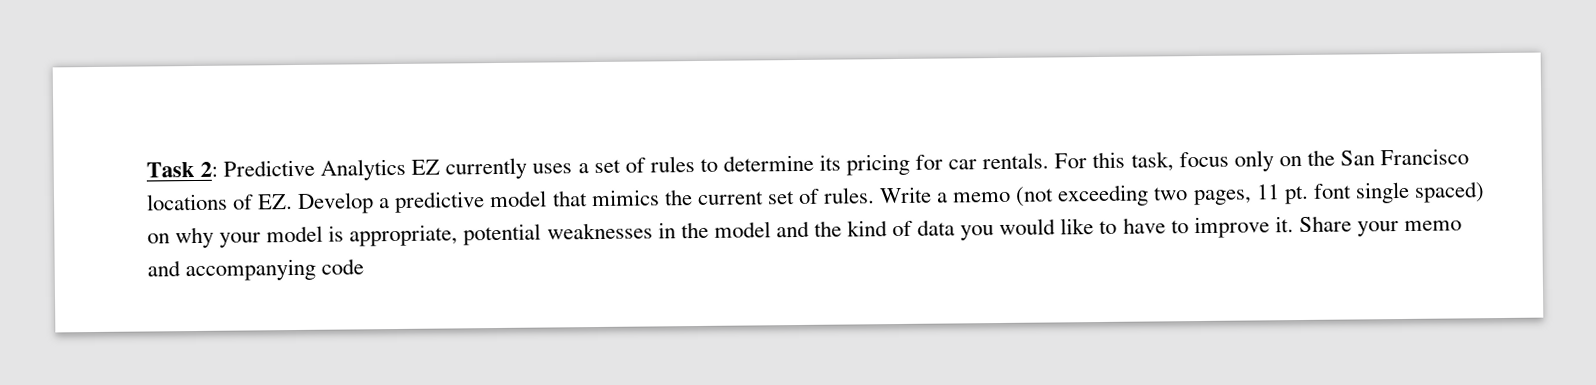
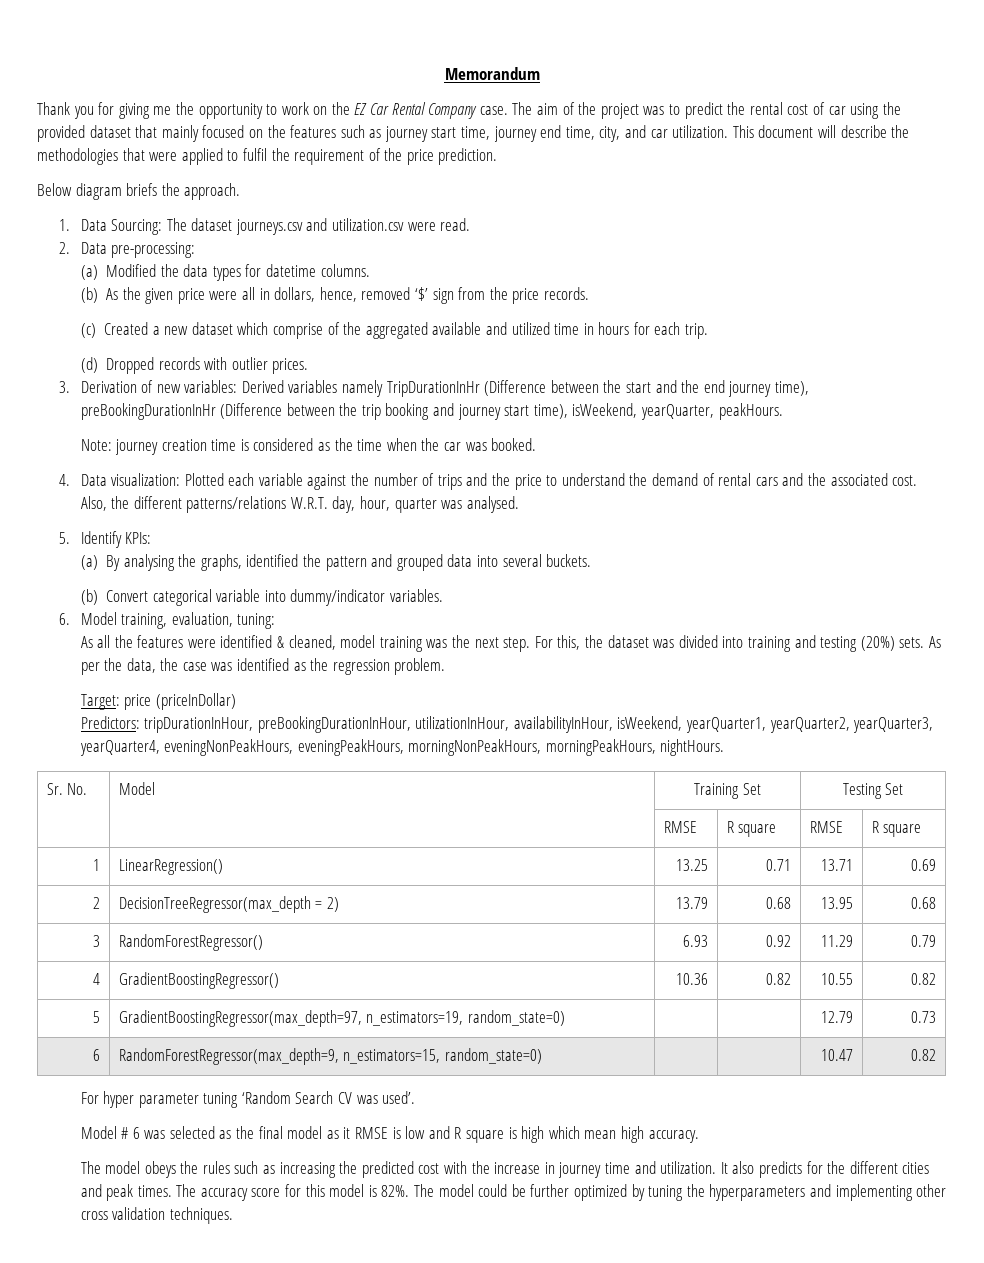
- Task 2: Predictive Analytics EZ currently uses a set of rules to determine its pricing for car rentals. For this task, focus only on the San Francisco locations of EZ. Develop a predictive model that mimics the current set of rules. Write a memo (not exceeding two pages, 11 pt. font single spaced) on why your model is appropriate, potential weaknesses in the model and the kind of data you would like to have to improve it. Share your memo and accompanying code
+ Memorandum
+ Thank you for giving me the opportunity to work on the EZ Car Rental Company case. The aim of the project was to predict the rental cost of car using the provided dataset that mainly focused on the features such as journey start time, journey end time, city, and car utilization. This document will describe the methodologies that were applied to fulfil the requirement of the price prediction.
+ Below diagram briefs the approach.
+ 1. Data Sourcing: The dataset journeys.csv and utilization.csv were read.
+ 2. Data pre-processing:
+ (a) Modified the data types for datetime columns.
+ (b) As the given price were all in dollars, hence, removed ‘$’ sign from the price records.
+ (c) Created a new dataset which comprise of the aggregated available and utilized time in hours for each trip.
+ (d) Dropped records with outlier prices.
+ 3. Derivation of new variables: Derived variables namely TripDurationInHr (Difference between the start and the end journey time), preBookingDurationInHr (Difference between the trip booking and journey start time), isWeekend, yearQuarter, peakHours.
+ Note: journey creation time is considered as the time when the car was booked.
+ 4. Data visualization: Plotted each variable against the number of trips and the price to understand the demand of rental cars and the associated cost. Also, the different patterns/relations W.R.T. day, hour, quarter was analysed.
+ 5. Identify KPIs:
+ (a) By analysing the graphs, identified the pattern and grouped data into several buckets.
+ (b) Convert categorical variable into dummy/indicator variables.
+ 6. Model training, evaluation, tuning:
+ As all the features were identified & cleaned, model training was the next step. For this, the dataset was divided into training and testing (20%) sets. As per the data, the case was identified as the regression problem.
+ Target: price (priceInDollar)
+ Predictors: tripDurationInHour, preBookingDurationInHour, utilizationInHour, availabilityInHour, isWeekend, yearQuarter1, yearQuarter2, yearQuarter3, yearQuarter4, eveningNonPeakHours, eveningPeakHours, morningNonPeakHours, morningPeakHours, nightHours.
+ Sr. No. | Model | Training Set | Testing Set
+ | | RMSE | R square | RMSE | R square
+ 1 | LinearRegression() | 13.25 | 0.71 | 13.71 | 0.69
+ 2 | DecisionTreeRegressor(max_depth = 2) | 13.79 | 0.68 | 13.95 | 0.68
+ 3 | RandomForestRegressor() | 6.93 | 0.92 | 11.29 | 0.79
+ 4 | GradientBoostingRegressor() | 10.36 | 0.82 | 10.55 | 0.82
+ 5 | GradientBoostingRegressor(max_depth=97, n_estimators=19, random_state=0) | | | 12.79 | 0.73
+ 6 | RandomForestRegressor(max_depth=9, n_estimators=15, random_state=0) | | | 10.47 | 0.82
+ For hyper parameter tuning ‘Random Search CV was used’.
+ Model # 6 was selected as the final model as it RMSE is low and R square is high which mean high accuracy.
+ The model obeys the rules such as increasing the predicted cost with the increase in journey time and utilization. It also predicts for the different cities and peak times. The accuracy score for this model is 82%. The model could be further optimized by tuning the hyperparameters and implementing other cross validation techniques.

